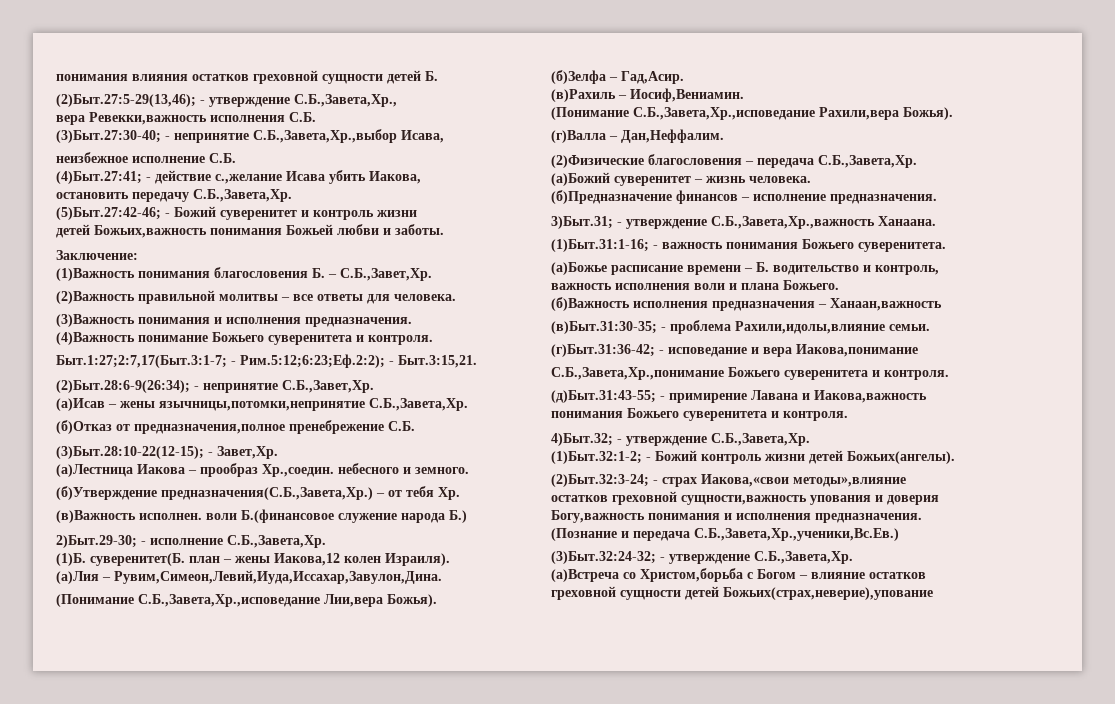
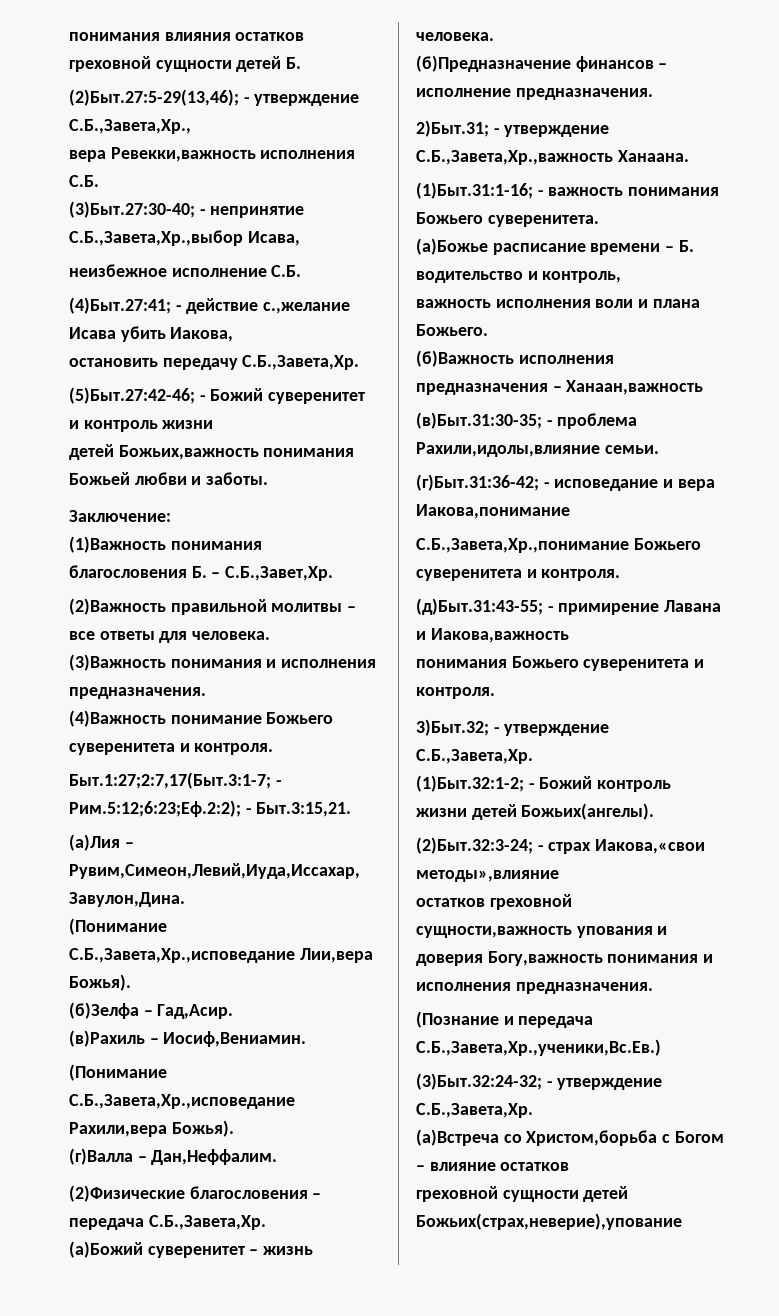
- (2)Быт.28:6-9(26:34); - непринятие С.Б.,Завет,Хр.
- (а)Исав – жены язычницы,потомки,непринятие С.Б.,Завета,Хр.
- (б)Отказ от предназначения,полное пренебрежение С.Б.
- (3)Быт.28:10-22(12-15); - Завет,Хр.
- (а)Лестница Иакова – прообраз Хр.,соедин. небесного и земного.
- (б)Утверждение предназначения(С.Б.,Завета,Хр.) – от тебя Хр.
- (в)Важность исполнен. воли Б.(финансовое служение народа Б.)
- 2)Быт.29-30; - исполнение С.Б.,Завета,Хр.
- (1)Б. суверенитет(Б. план – жены Иакова,12 колен Израиля).
- 3)Быт.31; - утверждение С.Б.,Завета,Хр.,важность Ханаана.
+ 2)Быт.31; - утверждение С.Б.,Завета,Хр.,важность Ханаана.
- 4)Быт.32; - утверждение С.Б.,Завета,Хр.
+ 3)Быт.32; - утверждение С.Б.,Завета,Хр.

